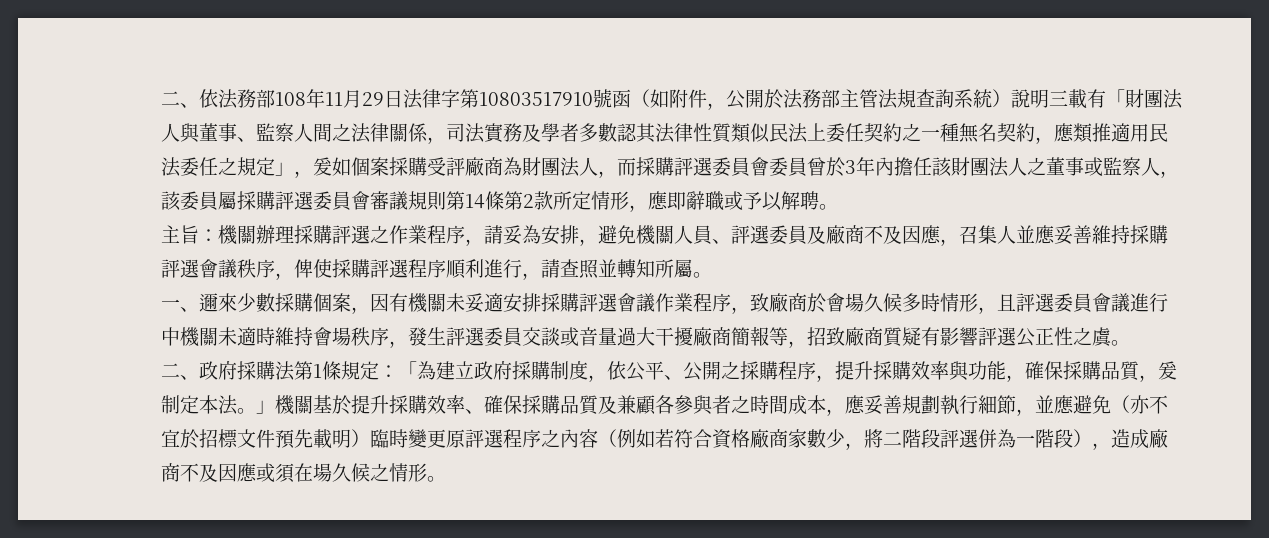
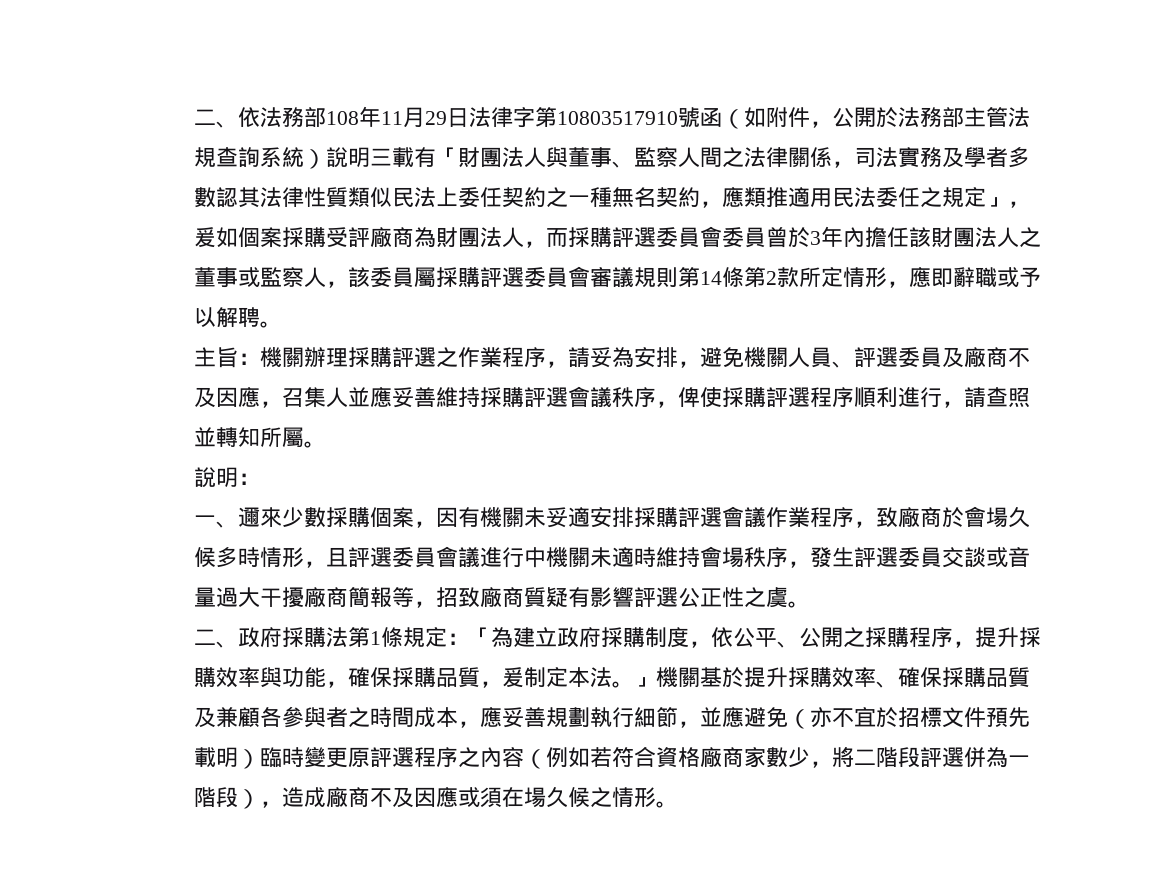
+ 說明：

